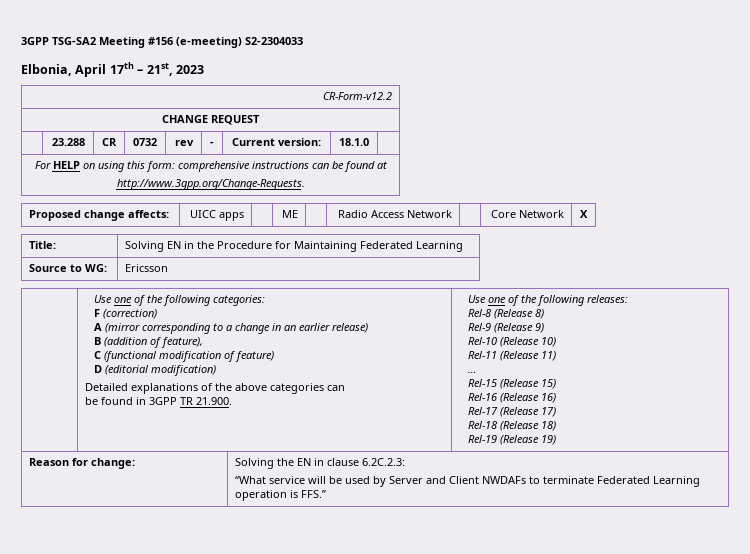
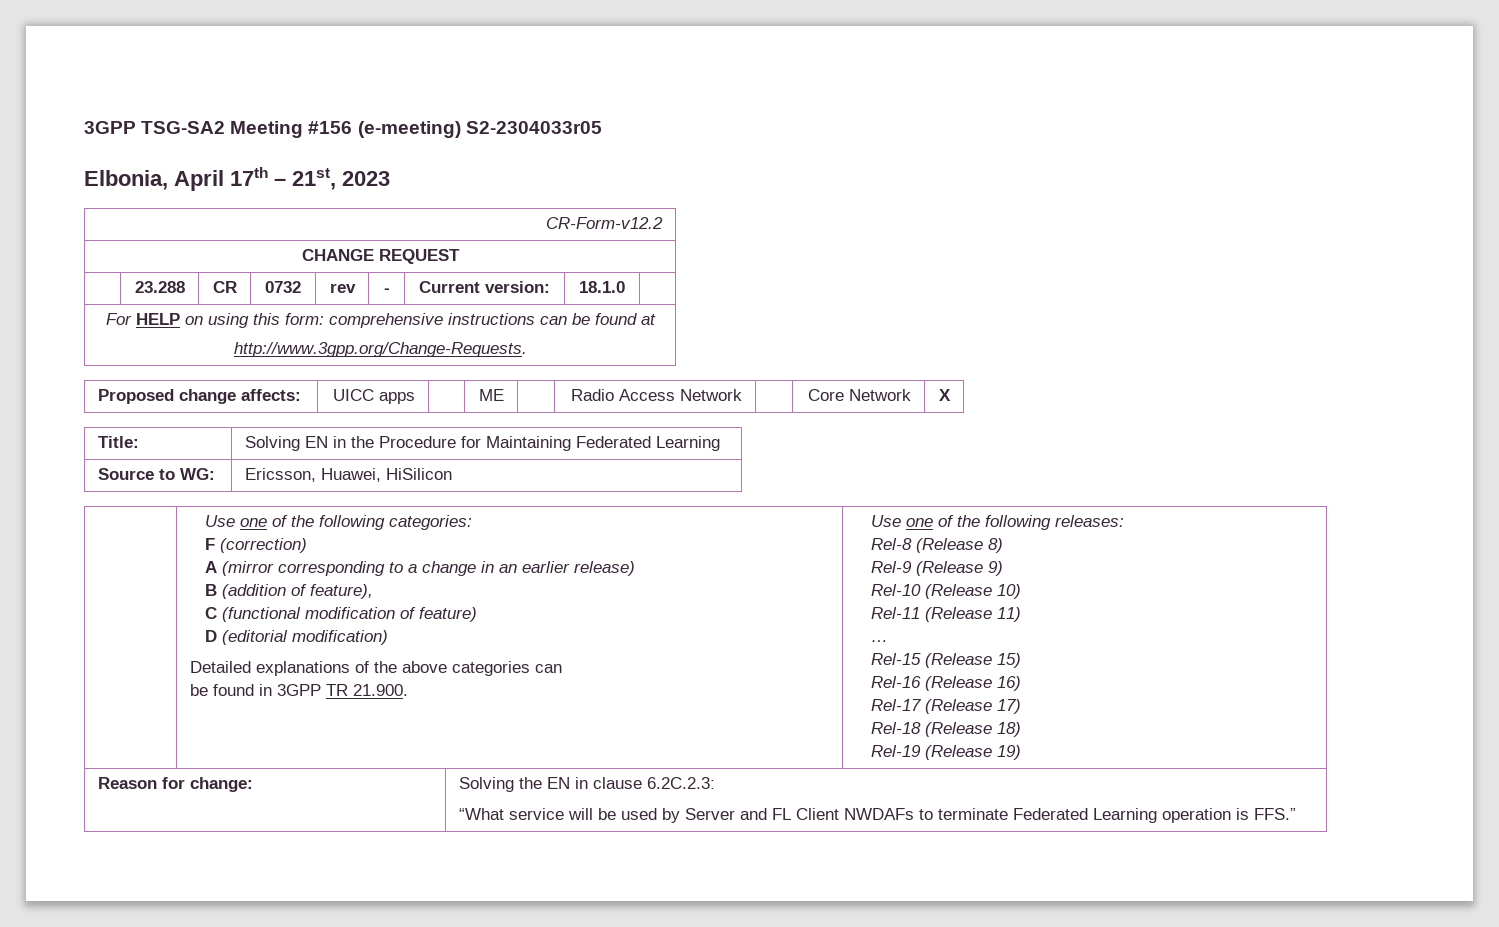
- 3GPP TSG-SA2 Meeting #156 (e-meeting) S2-2304033
+ 3GPP TSG-SA2 Meeting #156 (e-meeting) S2-2304033r05
- Source to WG: | Ericsson
+ Source to WG: | Ericsson, Huawei, HiSilicon
  Reason for change: | Solving the EN in clause 6.2C.2.3:
- “What service will be used by Server and Client NWDAFs to terminate Federated Learning operation is FFS.”
+ “What service will be used by Server and FL Client NWDAFs to terminate Federated Learning operation is FFS.”

